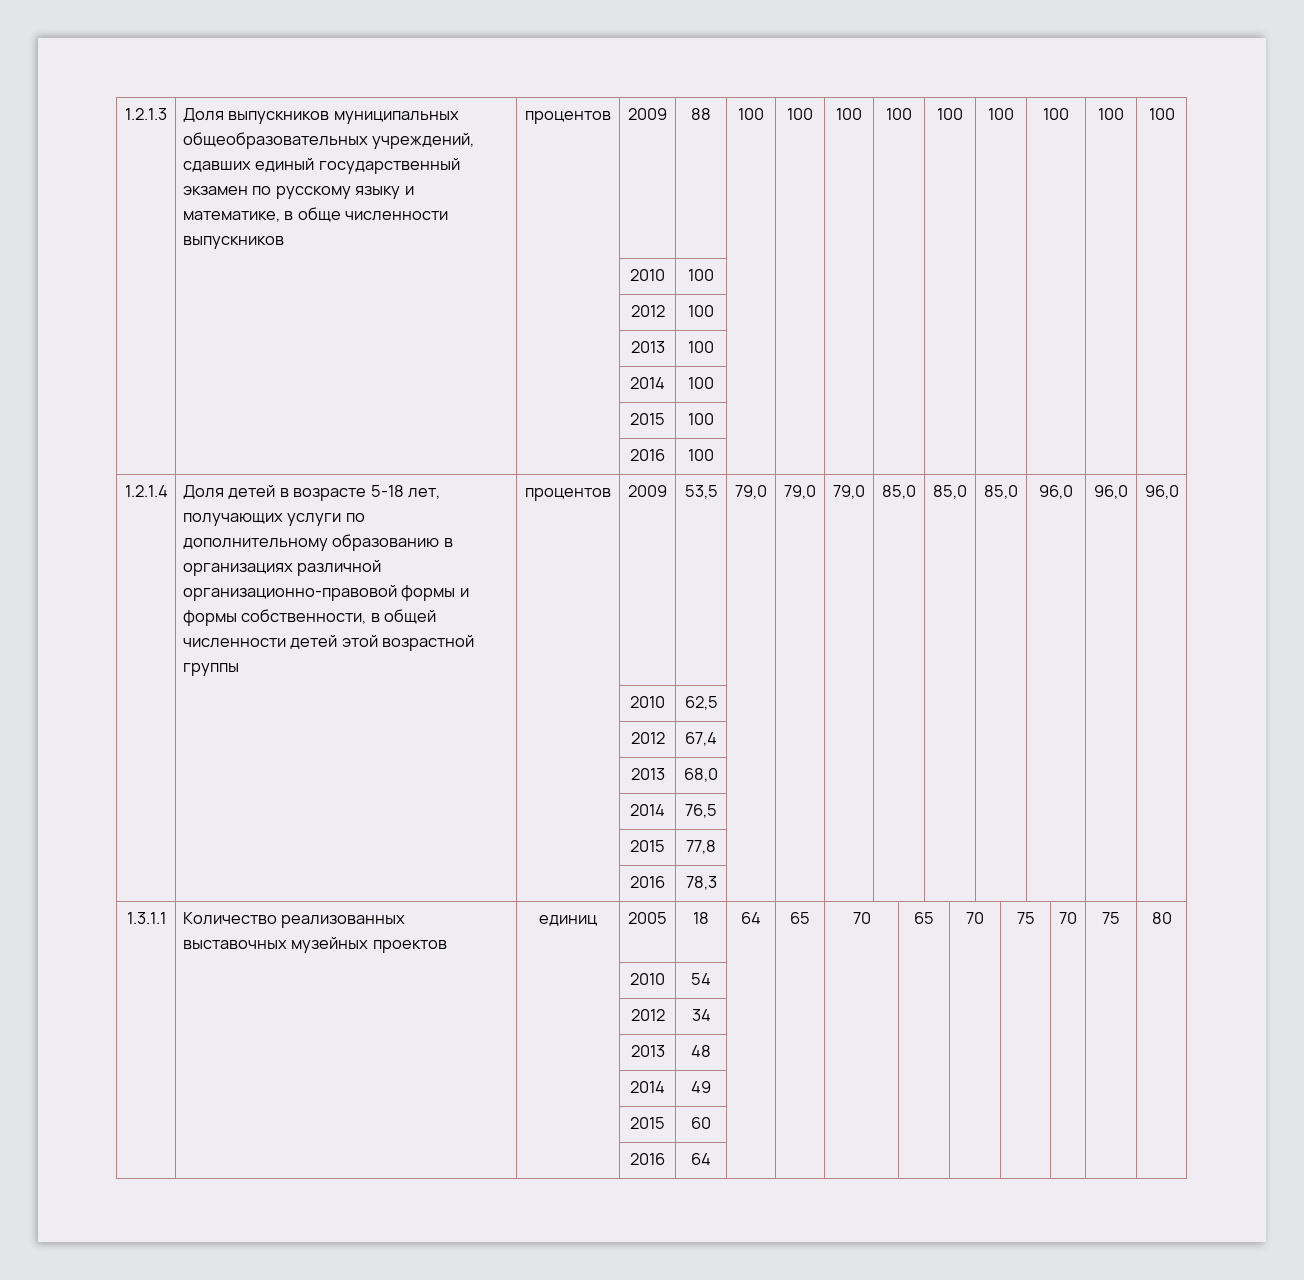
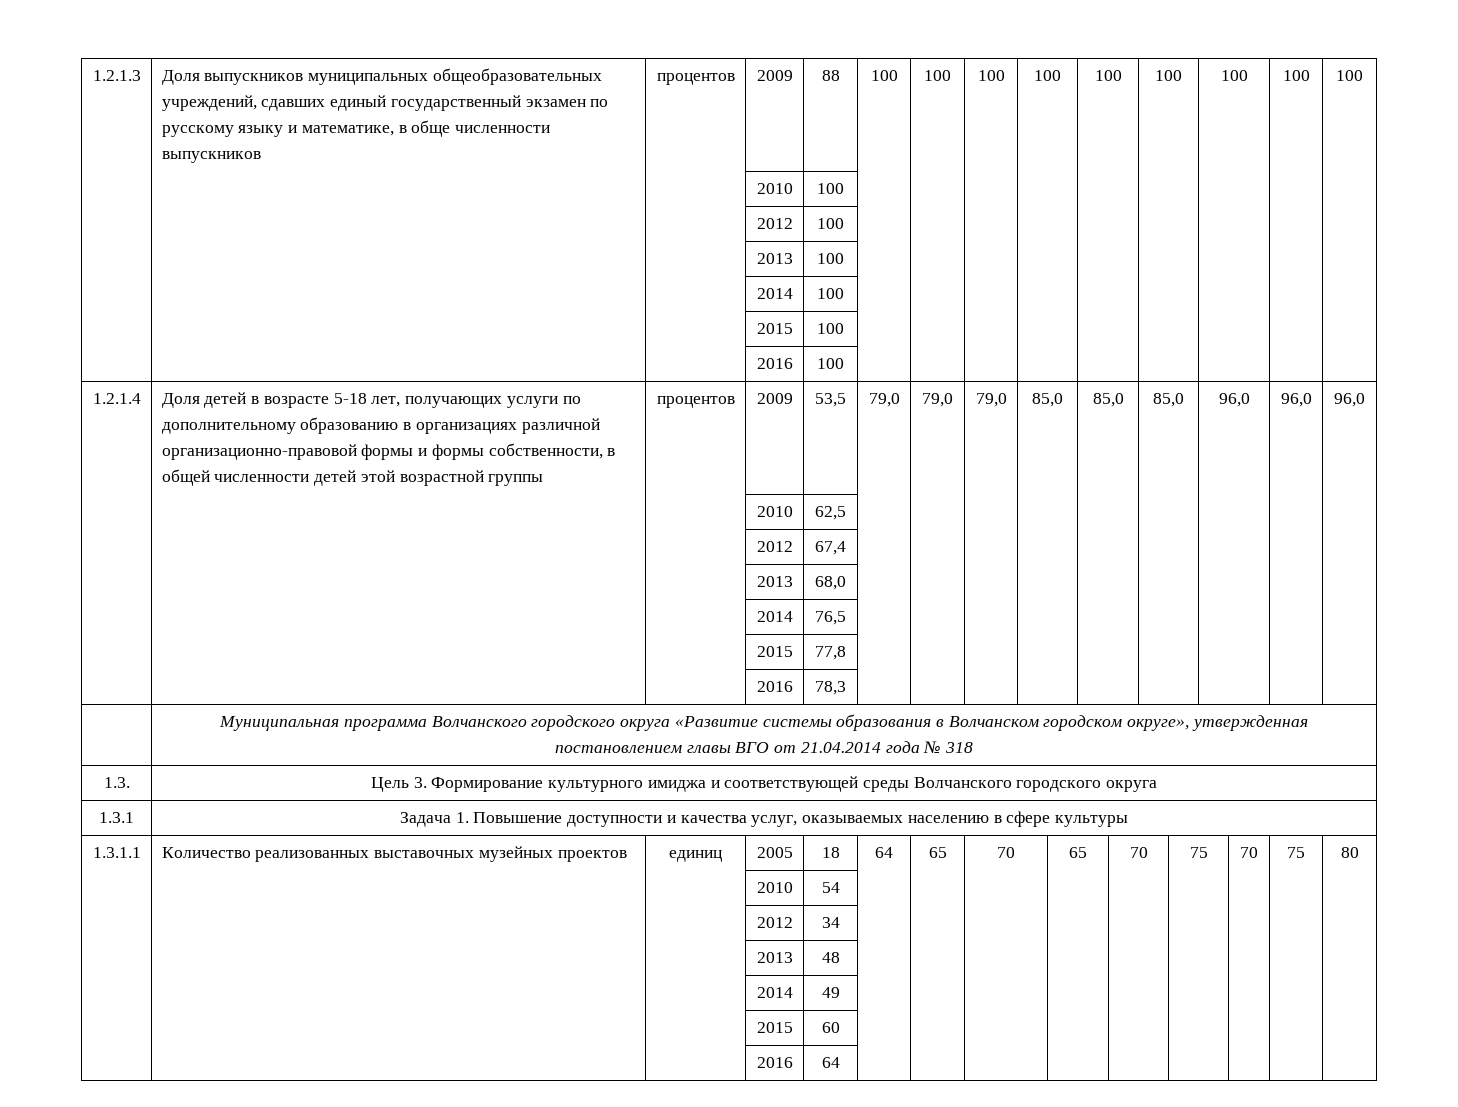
+ | Муниципальная программа Волчанского городского округа «Развитие системы образования в Волчанском городском округе», утвержденная постановлением главы ВГО от 21.04.2014 года № 318
+ 1.3. | Цель 3. Формирование культурного имиджа и соответствующей среды Волчанского городского округа
+ 1.3.1 | Задача 1. Повышение доступности и качества услуг, оказываемых населению в сфере культуры

